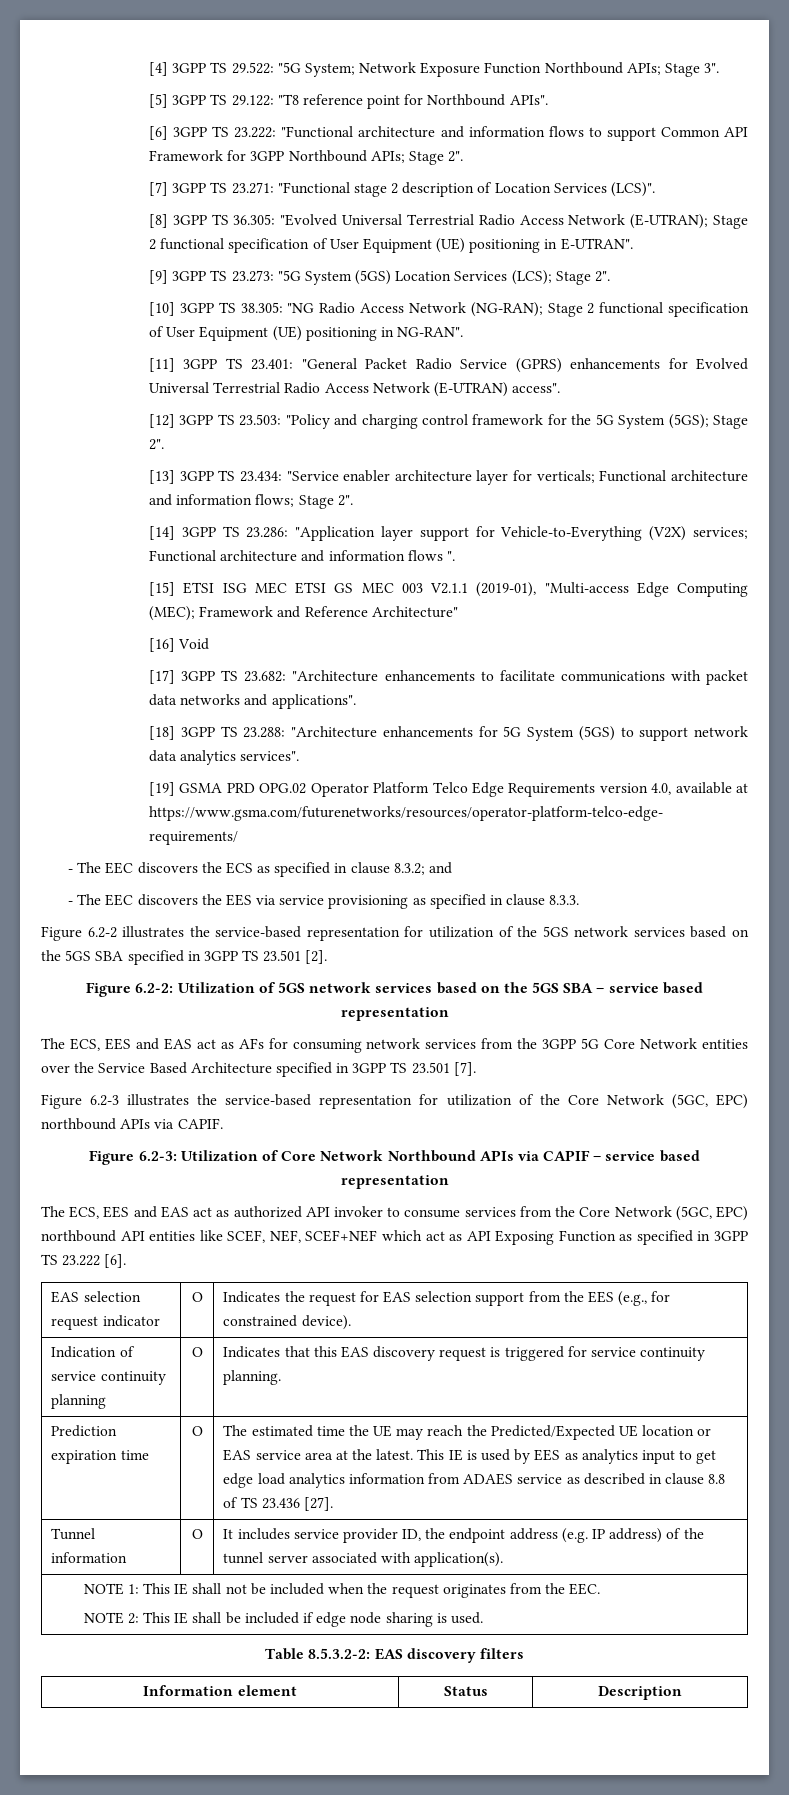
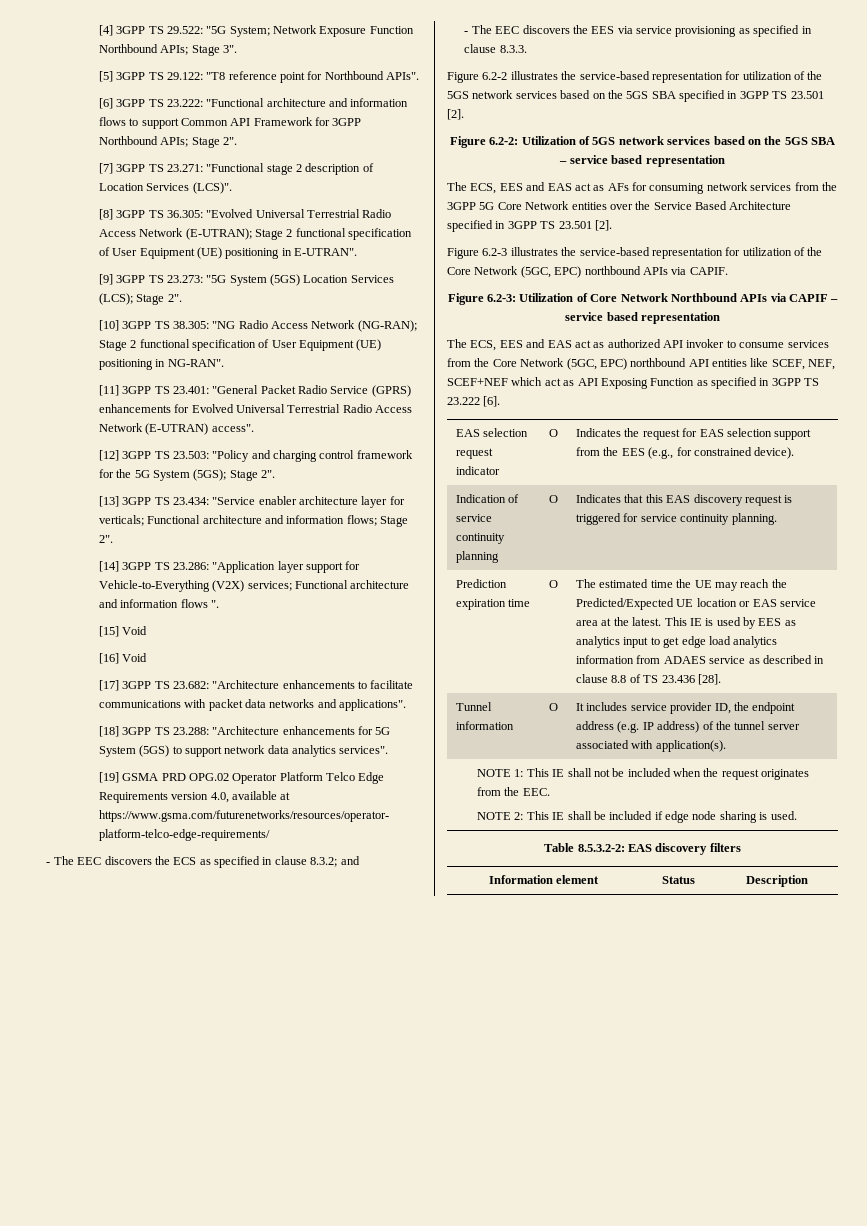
- [15] ETSI ISG MEC ETSI GS MEC 003 V2.1.1 (2019-01), "Multi-access Edge Computing (MEC); Framework and Reference Architecture"
+ [15] Void
- The ECS, EES and EAS act as AFs for consuming network services from the 3GPP 5G Core Network entities over the Service Based Architecture specified in 3GPP TS 23.501 [7].
+ The ECS, EES and EAS act as AFs for consuming network services from the 3GPP 5G Core Network entities over the Service Based Architecture specified in 3GPP TS 23.501 [2].
- This IE is used by EES as analytics input to get edge load analytics information from ADAES service as described in clause 8.8 of TS 23.436 [27].
+ This IE is used by EES as analytics input to get edge load analytics information from ADAES service as described in clause 8.8 of TS 23.436 [28].

